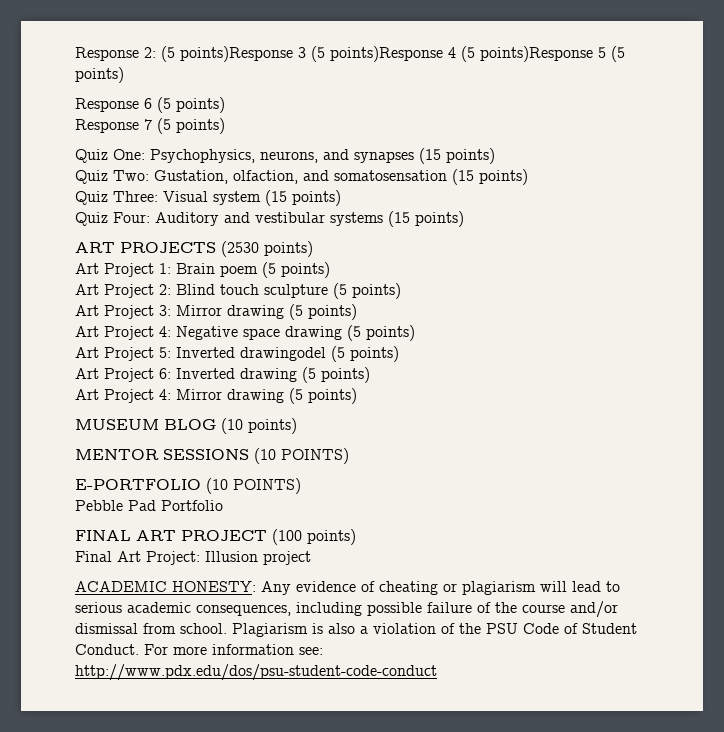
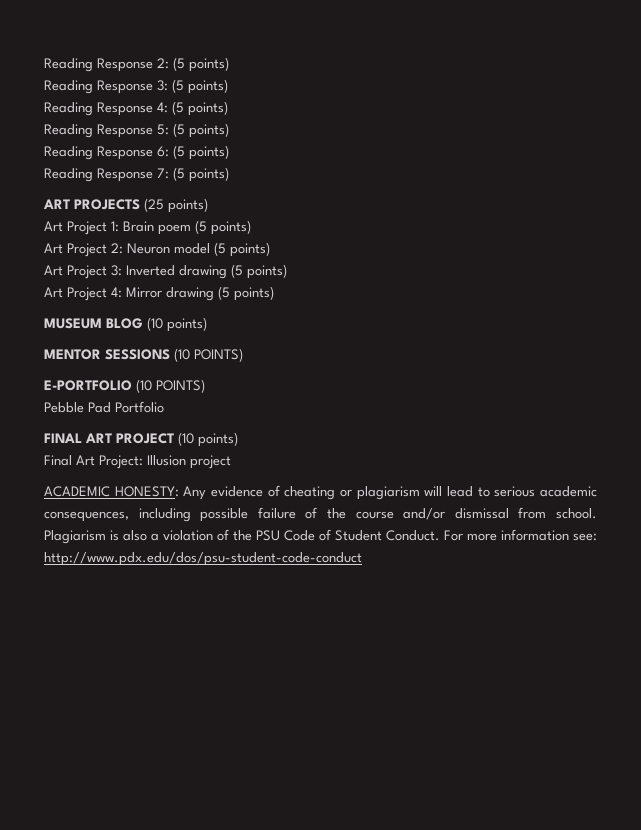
- Response 2: (5 points)Response 3 (5 points)Response 4 (5 points)Response 5 (5 points)
- Response 6 (5 points)
- Response 7 (5 points)
- Quiz One: Psychophysics, neurons, and synapses (15 points)
- Quiz Two: Gustation, olfaction, and somatosensation (15 points)
- Quiz Three: Visual system (15 points)
- Quiz Four: Auditory and vestibular systems (15 points)
+ Reading Response 2: (5 points)
+ Reading Response 3: (5 points)
+ Reading Response 4: (5 points)
+ Reading Response 5: (5 points)
+ Reading Response 6: (5 points)
+ Reading Response 7: (5 points)
- ART PROJECTS (2530 points)
+ ART PROJECTS (25 points)
- Art Project 2: Blind touch sculpture (5 points)
+ Art Project 2: Neuron model (5 points)
- Art Project 3: Mirror drawing (5 points)
- Art Project 4: Negative space drawing (5 points)
- Art Project 5: Inverted drawingodel (5 points)
- Art Project 6: Inverted drawing (5 points)
+ Art Project 3: Inverted drawing (5 points)
- FINAL ART PROJECT (100 points)
+ FINAL ART PROJECT (10 points)

